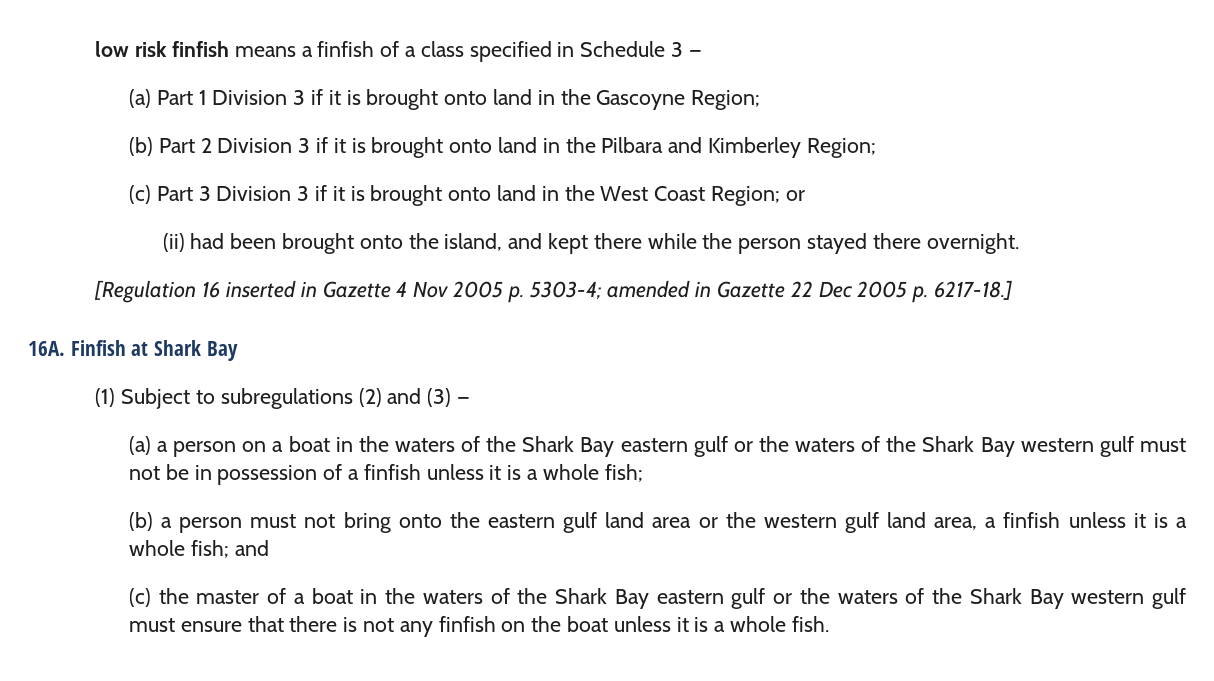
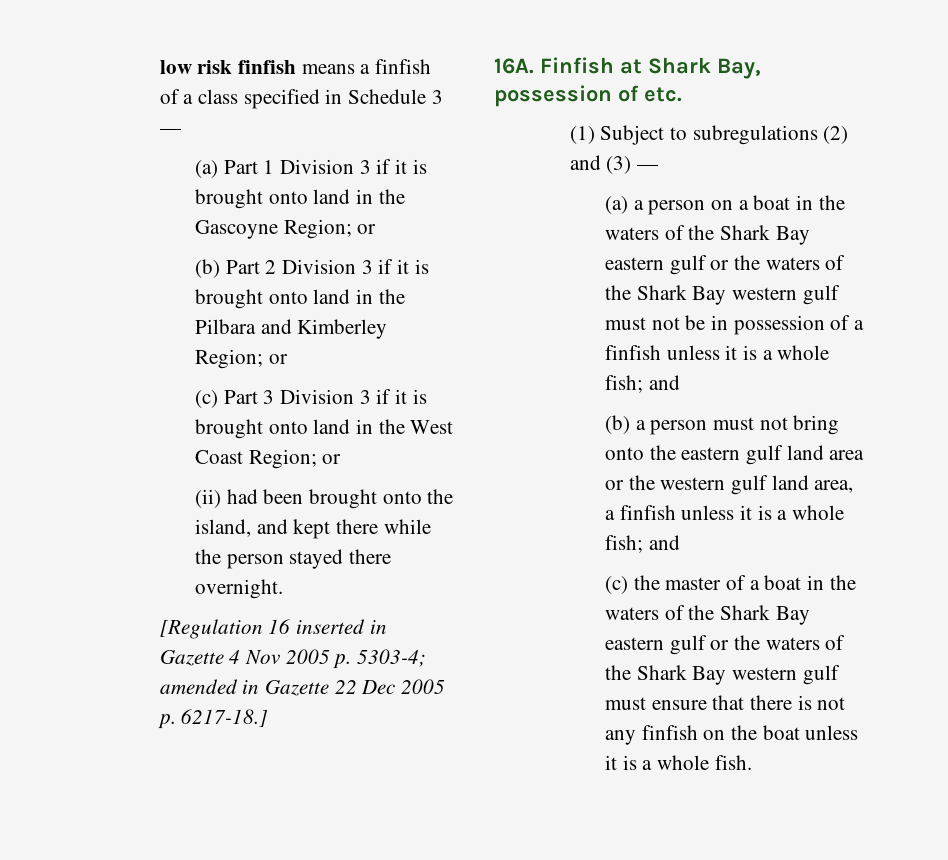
- (a) Part 1 Division 3 if it is brought onto land in the Gascoyne Region;
+ (a) Part 1 Division 3 if it is brought onto land in the Gascoyne Region; or
- (b) Part 2 Division 3 if it is brought onto land in the Pilbara and Kimberley Region;
+ (b) Part 2 Division 3 if it is brought onto land in the Pilbara and Kimberley Region; or
- Finfish at Shark Bay
+ Finfish at Shark Bay, possession of etc.
- (a) a person on a boat in the waters of the Shark Bay eastern gulf or the waters of the Shark Bay western gulf must not be in possession of a finfish unless it is a whole fish;
+ (a) a person on a boat in the waters of the Shark Bay eastern gulf or the waters of the Shark Bay western gulf must not be in possession of a finfish unless it is a whole fish; and

